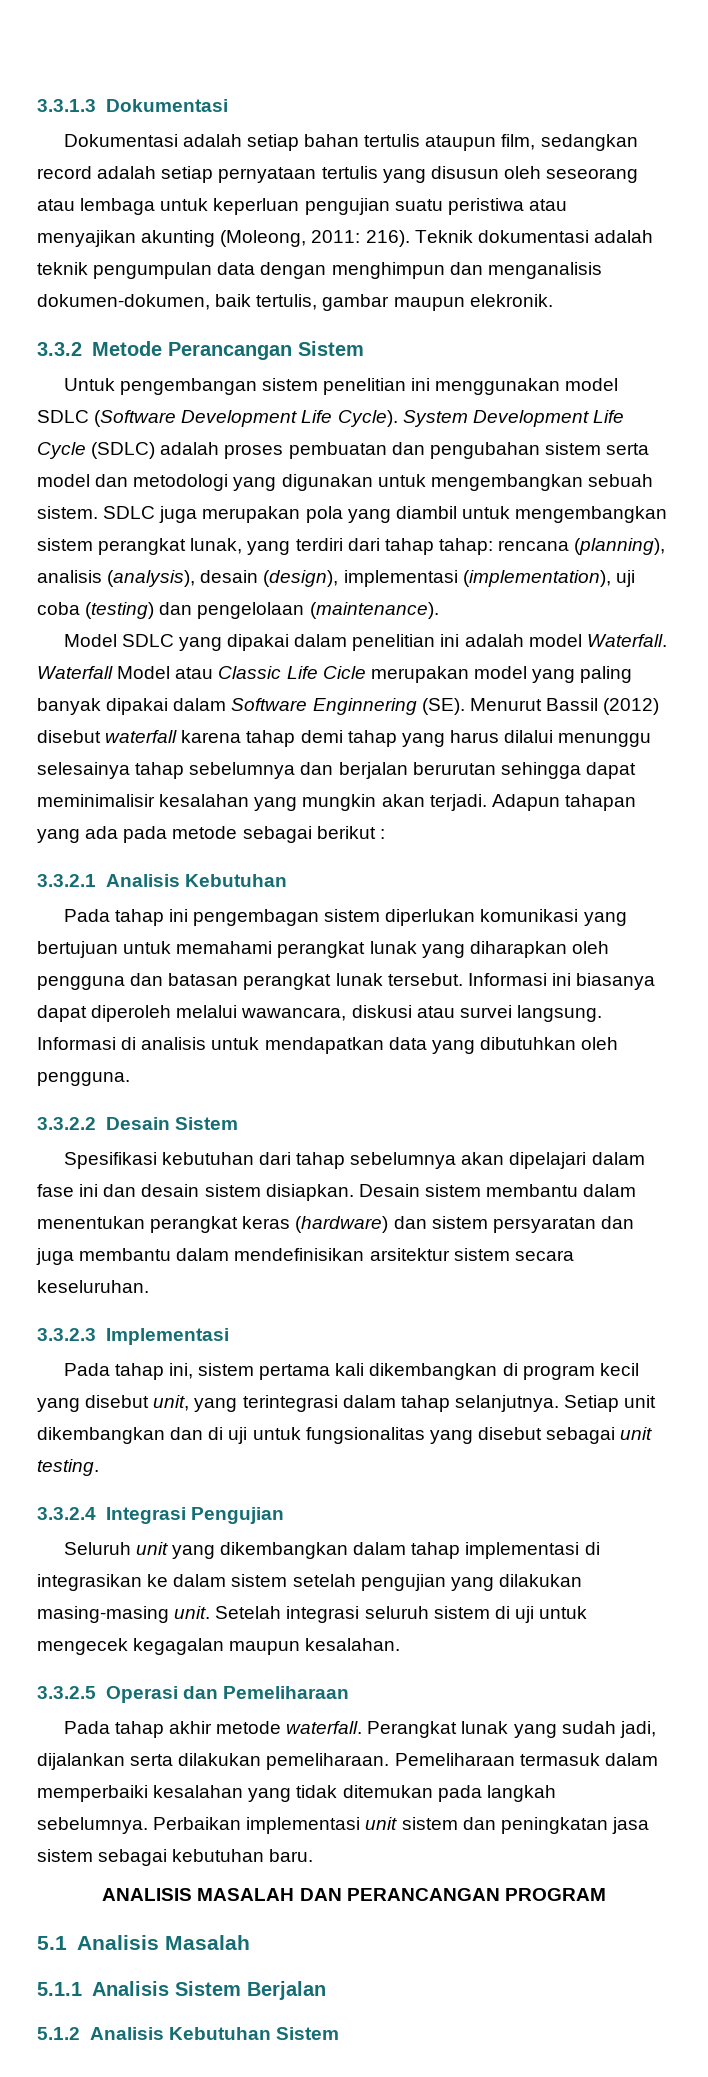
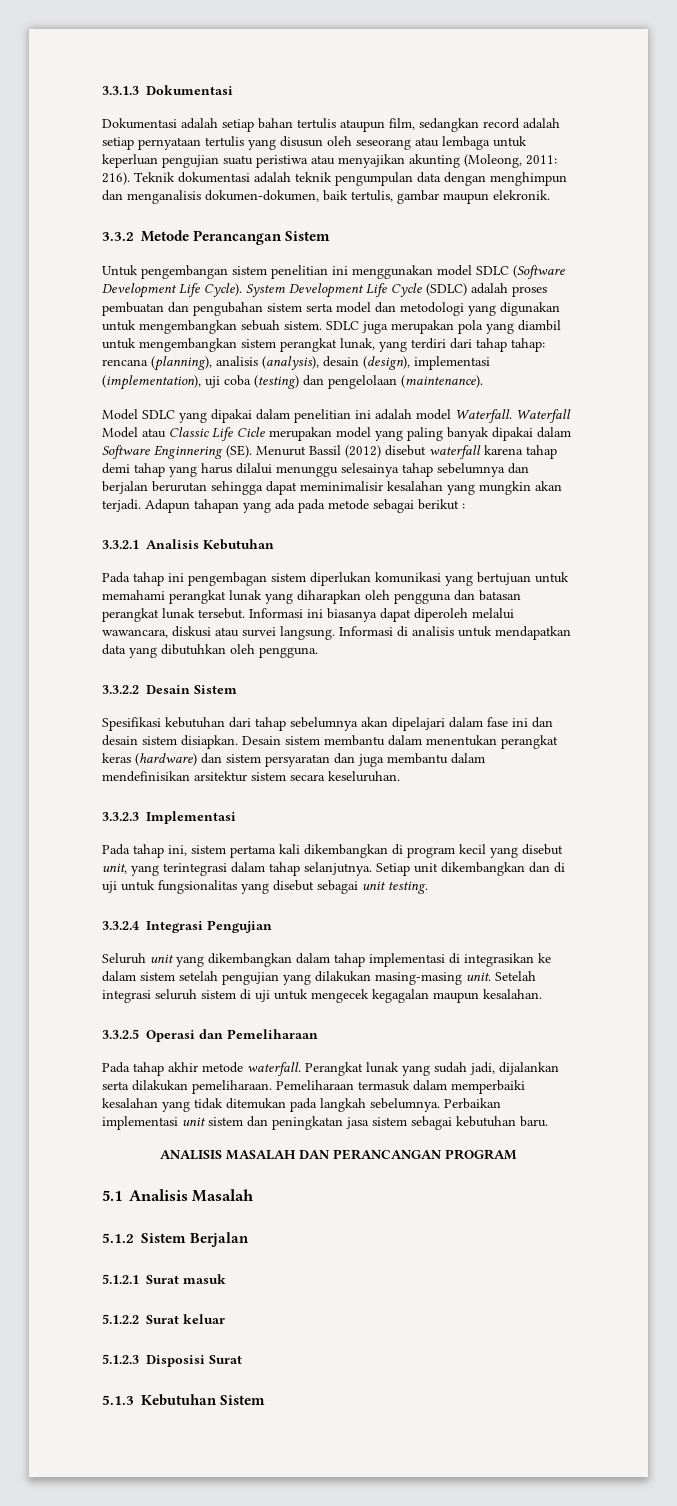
- 5.1.1 Analisis Sistem Berjalan
+ 5.1.2 Sistem Berjalan
- 5.1.2 Analisis Kebutuhan Sistem
+ 5.1.2.1 Surat masuk
+ 5.1.2.2 Surat keluar
+ 5.1.2.3 Disposisi Surat
+ 5.1.3 Kebutuhan Sistem

